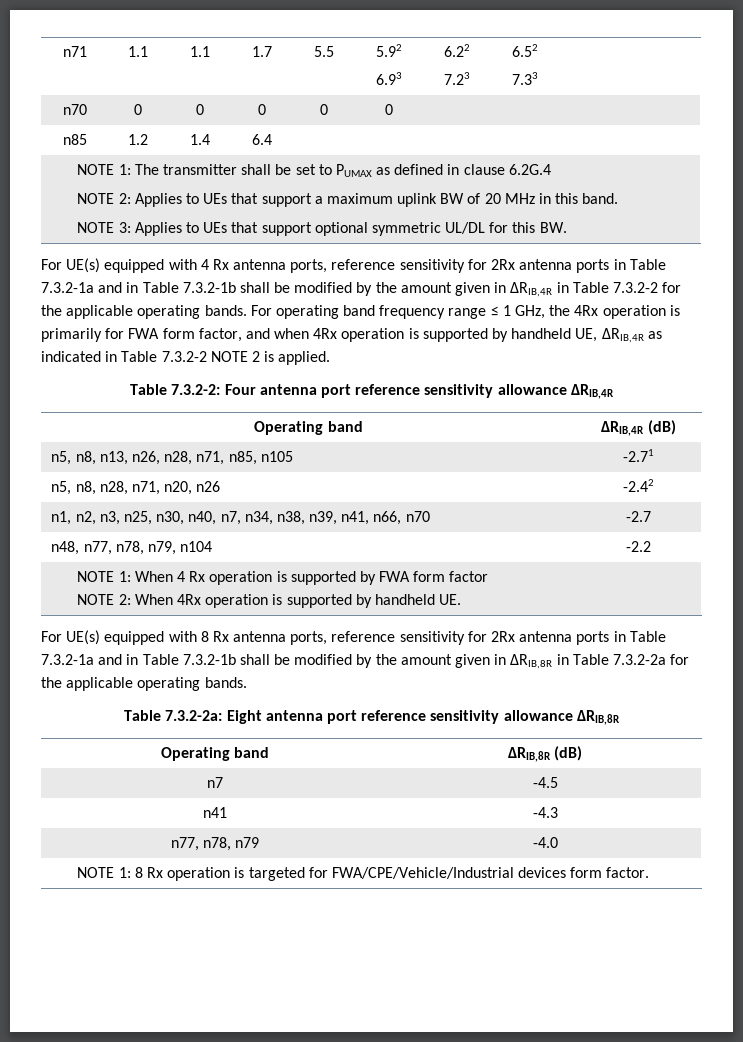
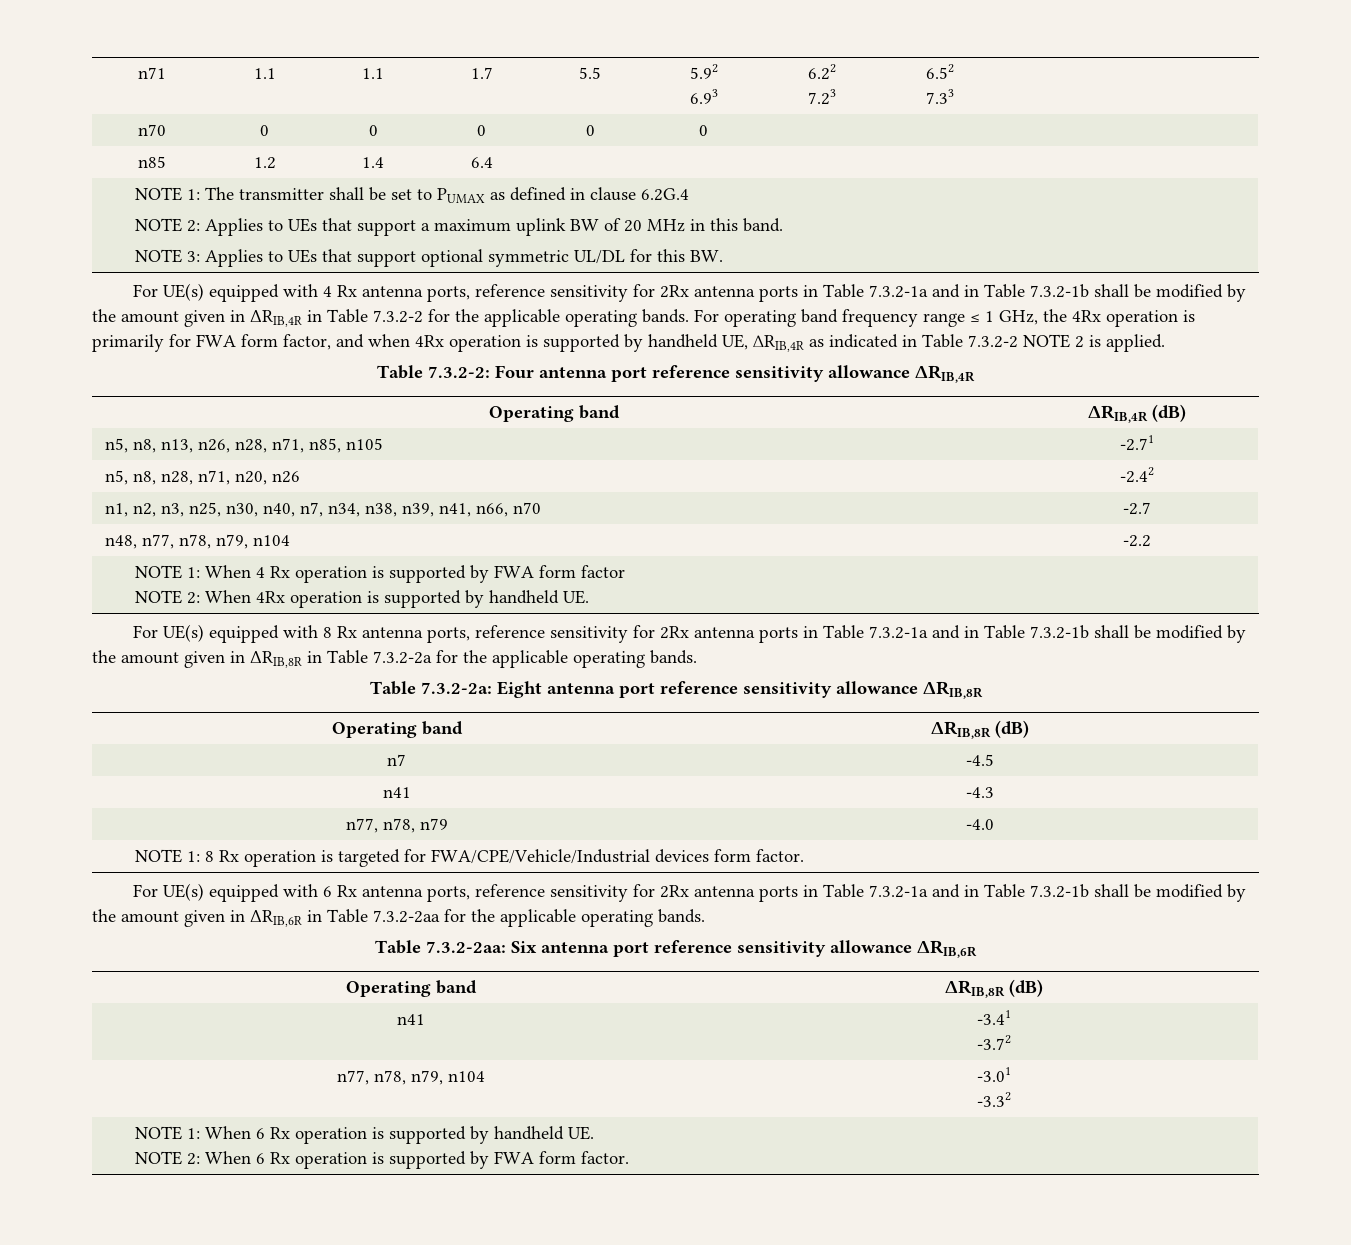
+ For UE(s) equipped with 6 Rx antenna ports, reference sensitivity for 2Rx antenna ports in Table 7.3.2-1a and in Table 7.3.2-1b shall be modified by the amount given in ΔRIB,6R in Table 7.3.2-2aa for the applicable operating bands.
+ Table 7.3.2-2aa: Six antenna port reference sensitivity allowance ΔRIB,6R
+ Operating band | ΔRIB,8R (dB)
+ n41 | -3.41
+ -3.72
+ n77, n78, n79, n104 | -3.01
+ -3.32
+ NOTE 1: When 6 Rx operation is supported by handheld UE.
+ NOTE 2: When 6 Rx operation is supported by FWA form factor.

